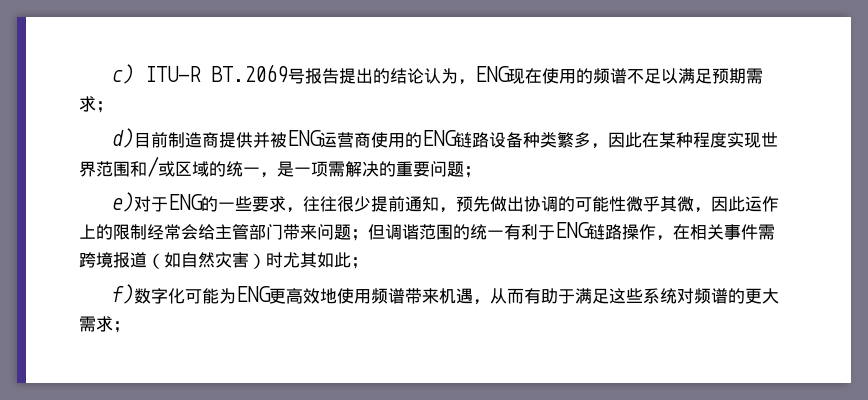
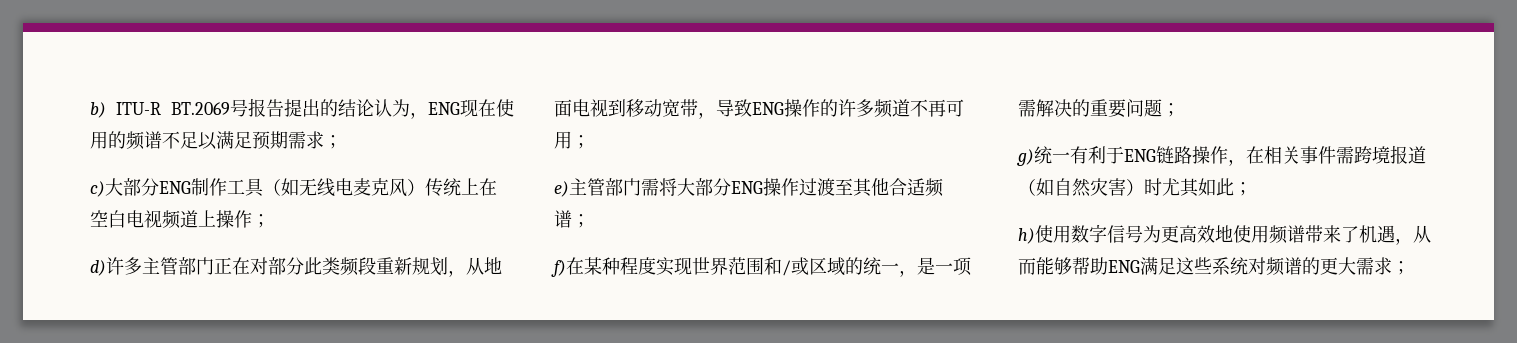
- c) ITU-R BT.2069号报告提出的结论认为，ENG现在使用的频谱不足以满足预期需求；
+ b) ITU-R BT.2069号报告提出的结论认为，ENG现在使用的频谱不足以满足预期需求；
- d)目前制造商提供并被ENG运营商使用的ENG链路设备种类繁多，因此在某种程度实现世界范围和/或区域的统一，是一项需解决的重要问题；
+ c)大部分ENG制作工具（如无线电麦克风）传统上在空白电视频道上操作；
+ d)许多主管部门正在对部分此类频段重新规划，从地面电视到移动宽带，导致ENG操作的许多频道不再可用；
+ e)主管部门需将大部分ENG操作过渡至其他合适频谱；
+ f)在某种程度实现世界范围和/或区域的统一，是一项需解决的重要问题；
- e)对于ENG的一些要求，往往很少提前通知，预先做出协调的可能性微乎其微，因此运作上的限制经常会给主管部门带来问题；但调谐范围的统一有利于ENG链路操作，在相关事件需跨境报道（如自然灾害）时尤其如此；
+ g)统一有利于ENG链路操作，在相关事件需跨境报道（如自然灾害）时尤其如此；
- f)数字化可能为ENG更高效地使用频谱带来机遇，从而有助于满足这些系统对频谱的更大需求；
+ h)使用数字信号为更高效地使用频谱带来了机遇，从而能够帮助ENG满足这些系统对频谱的更大需求；

